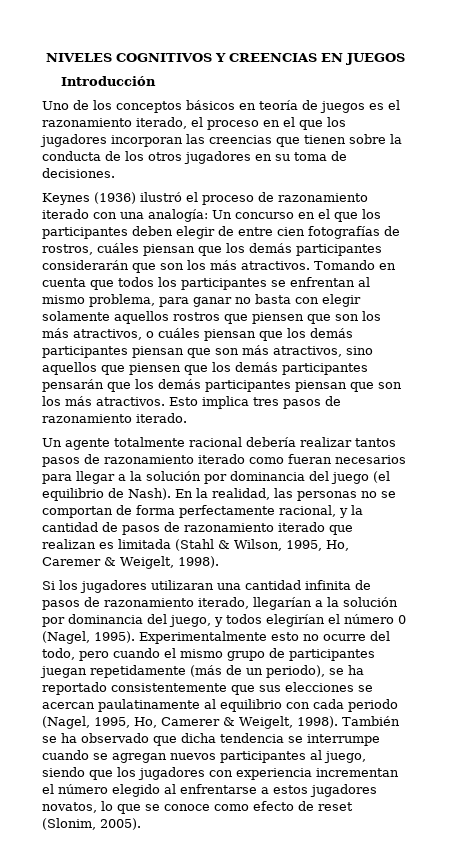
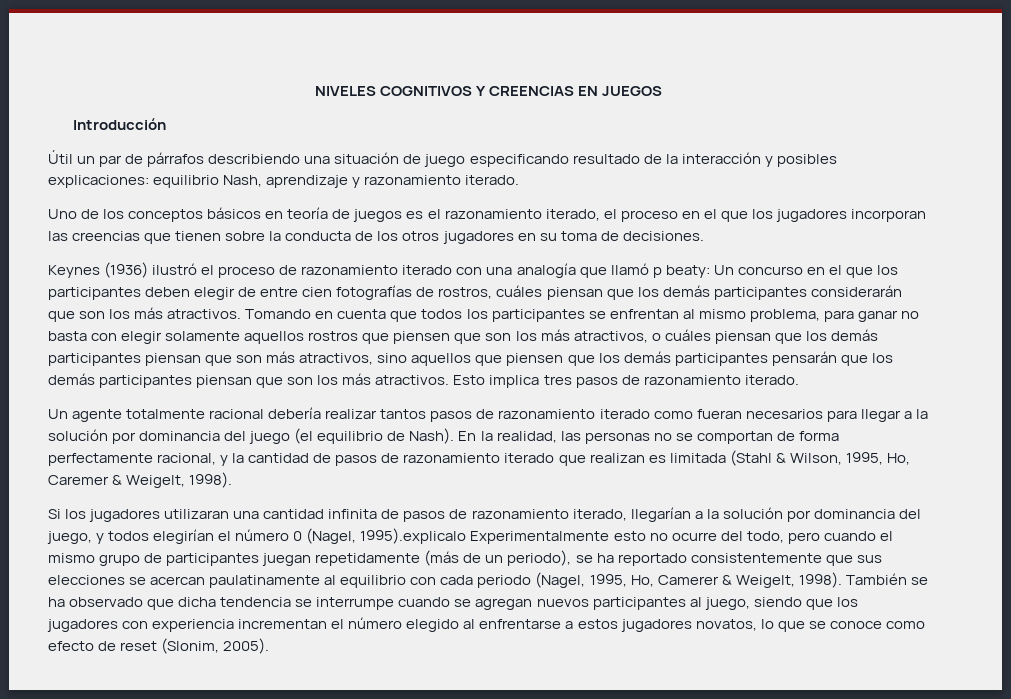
+ Útil un par de párrafos describiendo una situación de juego especificando resultado de la interacción y posibles explicaciones: equilibrio Nash, aprendizaje y razonamiento iterado.
- Keynes (1936) ilustró el proceso de razonamiento iterado con una analogía: Un concurso en el que los participantes deben elegir de entre cien fotografías de rostros, cuáles piensan que los demás participantes considerarán que son los más atractivos.
+ Keynes (1936) ilustró el proceso de razonamiento iterado con una analogía que llamó p beaty: Un concurso en el que los participantes deben elegir de entre cien fotografías de rostros, cuáles piensan que los demás participantes considerarán que son los más atractivos.
- Si los jugadores utilizaran una cantidad infinita de pasos de razonamiento iterado, llegarían a la solución por dominancia del juego, y todos elegirían el número 0 (Nagel, 1995). Experimentalmente esto no ocurre del todo, pero cuando el mismo grupo de participantes juegan repetidamente (más de un periodo), se ha reportado consistentemente que sus elecciones se acercan paulatinamente al equilibrio con cada periodo (Nagel, 1995, Ho, Camerer & Weigelt, 1998).
+ Si los jugadores utilizaran una cantidad infinita de pasos de razonamiento iterado, llegarían a la solución por dominancia del juego, y todos elegirían el número 0 (Nagel, 1995).explicalo Experimentalmente esto no ocurre del todo, pero cuando el mismo grupo de participantes juegan repetidamente (más de un periodo), se ha reportado consistentemente que sus elecciones se acercan paulatinamente al equilibrio con cada periodo (Nagel, 1995, Ho, Camerer & Weigelt, 1998).

